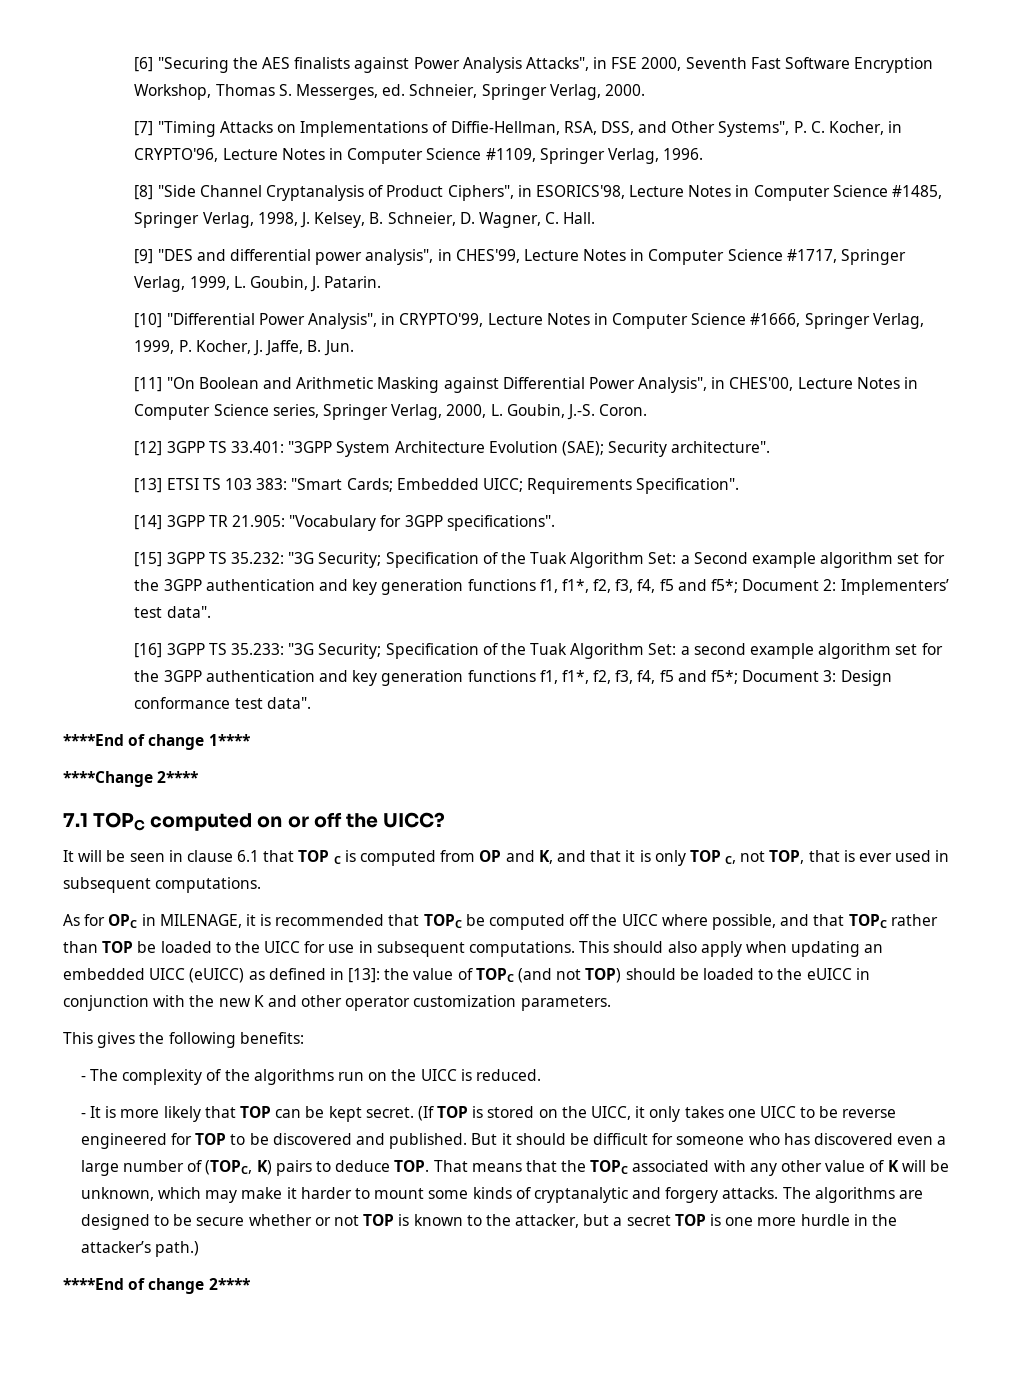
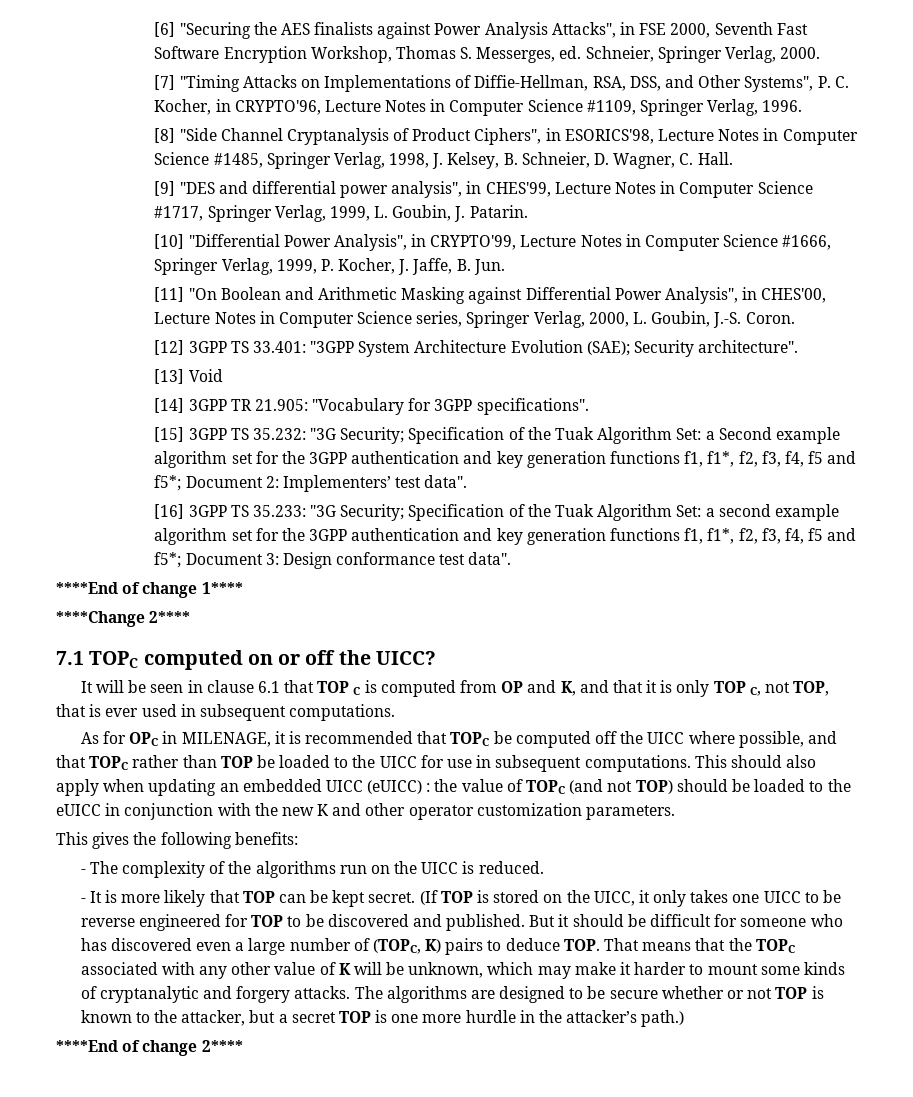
- [13] ETSI TS 103 383: "Smart Cards; Embedded UICC; Requirements Specification".
+ [13] Void
- This should also apply when updating an embedded UICC (eUICC) as defined in [13]: the value of TOPC (and not TOP) should be loaded to the eUICC in conjunction with the new K and other operator customization parameters.
+ This should also apply when updating an embedded UICC (eUICC) : the value of TOPC (and not TOP) should be loaded to the eUICC in conjunction with the new K and other operator customization parameters.

